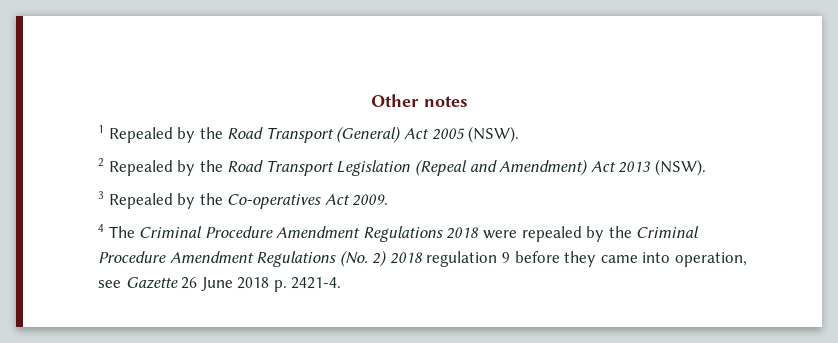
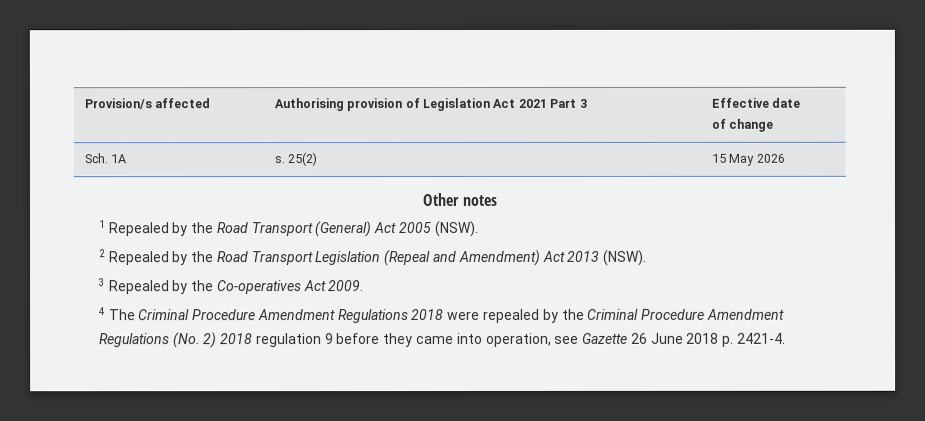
+ Provision/s affected | Authorising provision of Legislation Act 2021 Part 3 | Effective date
+ of change
+ Sch. 1A | s. 25(2) | 15 May 2026

